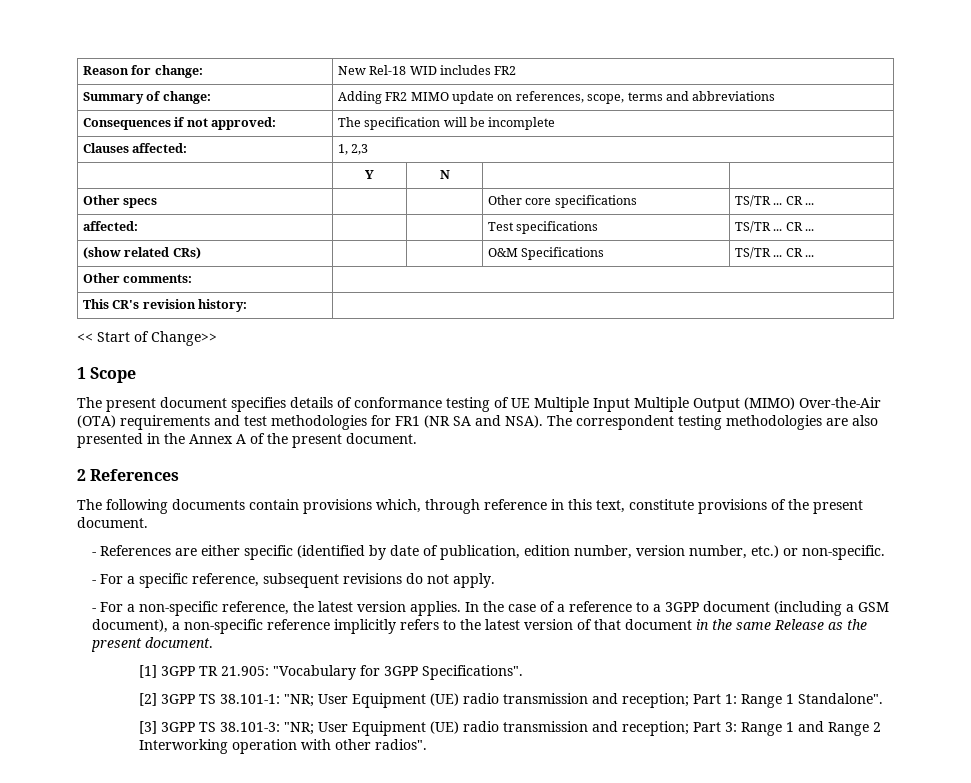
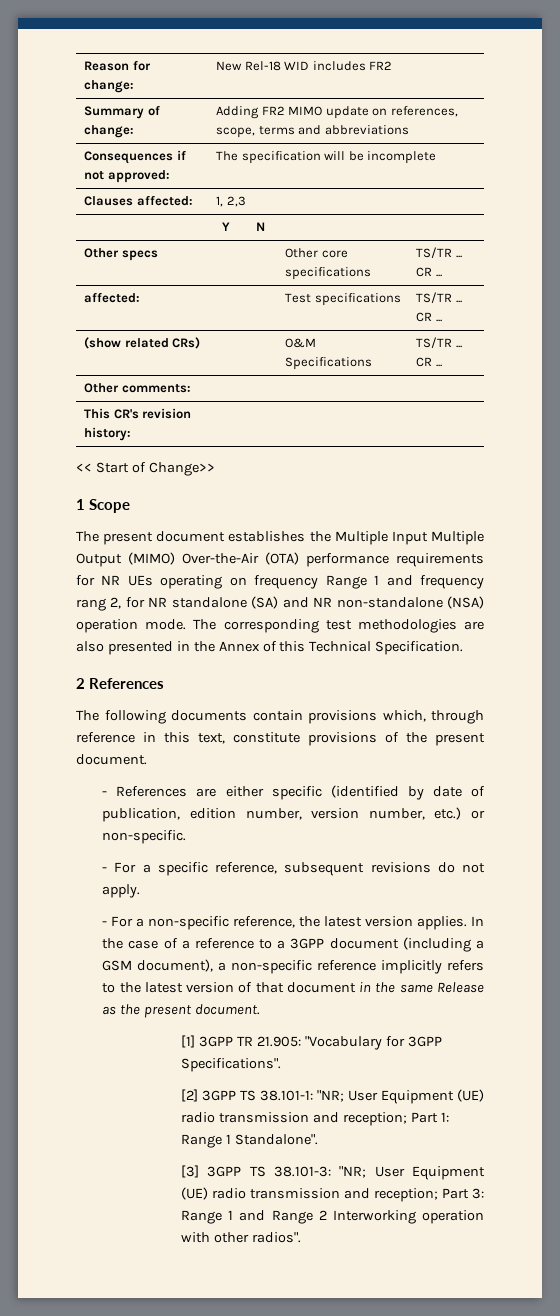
- The present document specifies details of conformance testing of UE Multiple Input Multiple Output (MIMO) Over-the-Air (OTA) requirements and test methodologies for FR1 (NR SA and NSA). The correspondent testing methodologies are also presented in the Annex A of the present document.
+ The present document establishes the Multiple Input Multiple Output (MIMO) Over-the-Air (OTA) performance requirements for NR UEs operating on frequency Range 1 and frequency rang 2, for NR standalone (SA) and NR non-standalone (NSA) operation mode. The corresponding test methodologies are also presented in the Annex of this Technical Specification.

